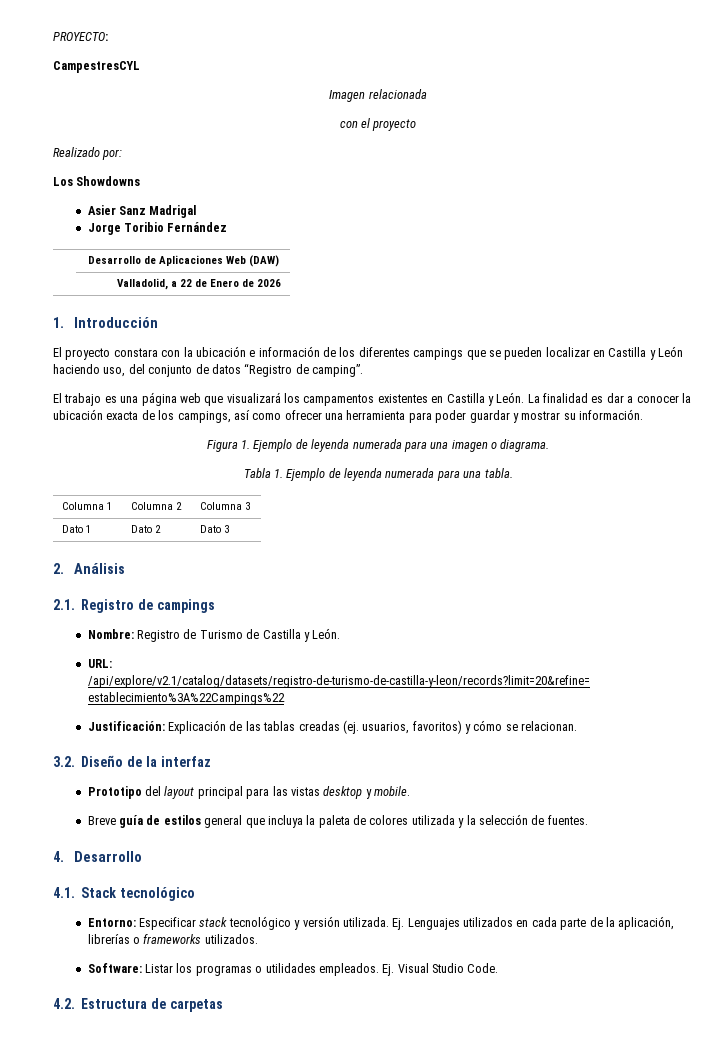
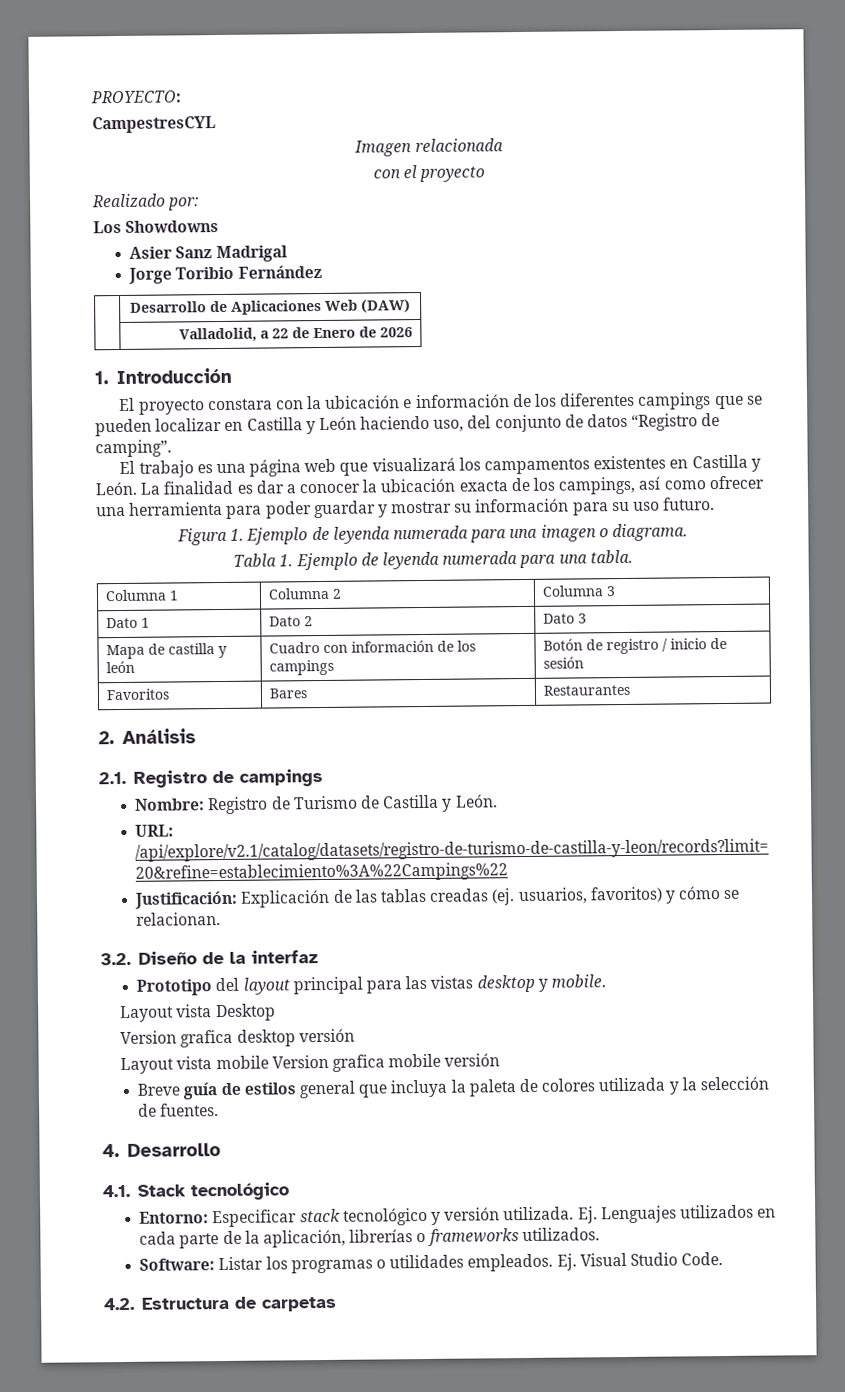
- La finalidad es dar a conocer la ubicación exacta de los campings, así como ofrecer una herramienta para poder guardar y mostrar su información.
+ La finalidad es dar a conocer la ubicación exacta de los campings, así como ofrecer una herramienta para poder guardar y mostrar su información para su uso futuro.
+ Mapa de castilla y león | Cuadro con información de los campings | Botón de registro / inicio de sesión
+ Favoritos | Bares | Restaurantes
+ Layout vista Desktop
+ Version grafica desktop versión
+ Layout vista mobile Version grafica mobile versión

